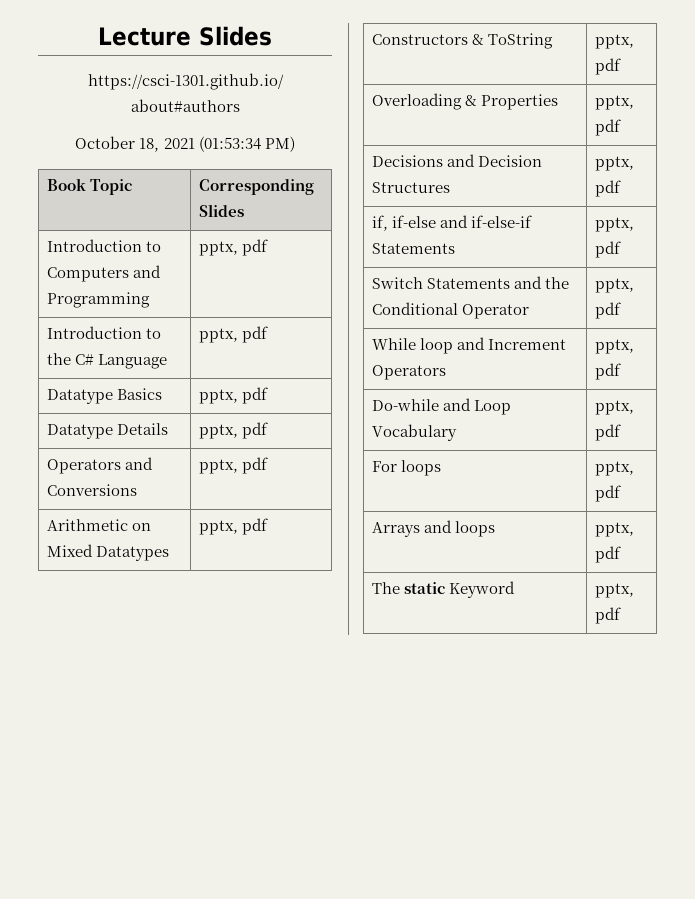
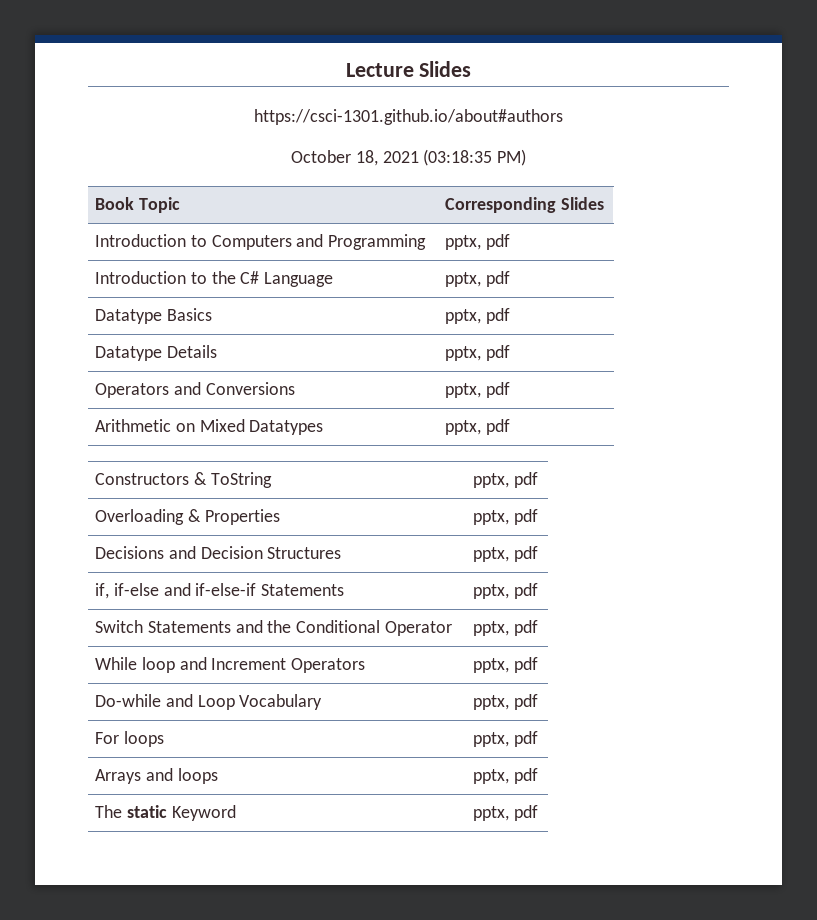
- October 18, 2021 (01:53:34 PM)
+ October 18, 2021 (03:18:35 PM)

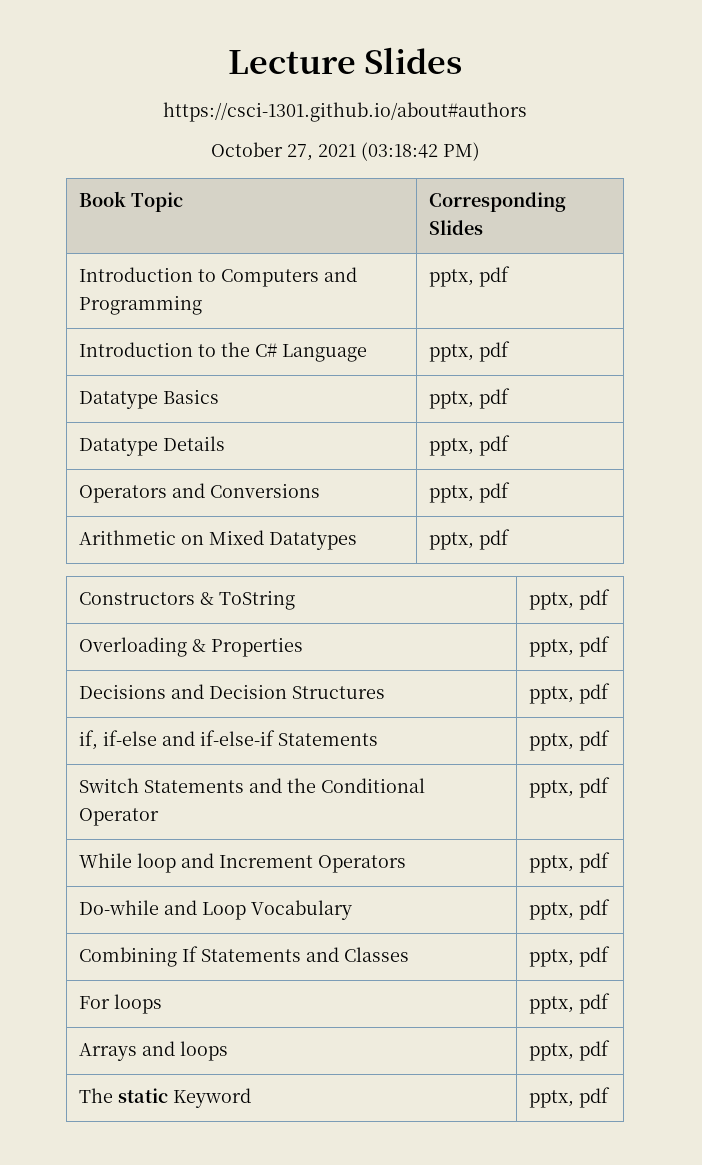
- October 18, 2021 (03:18:35 PM)
+ October 27, 2021 (03:18:42 PM)
+ Combining If Statements and Classes | pptx, pdf

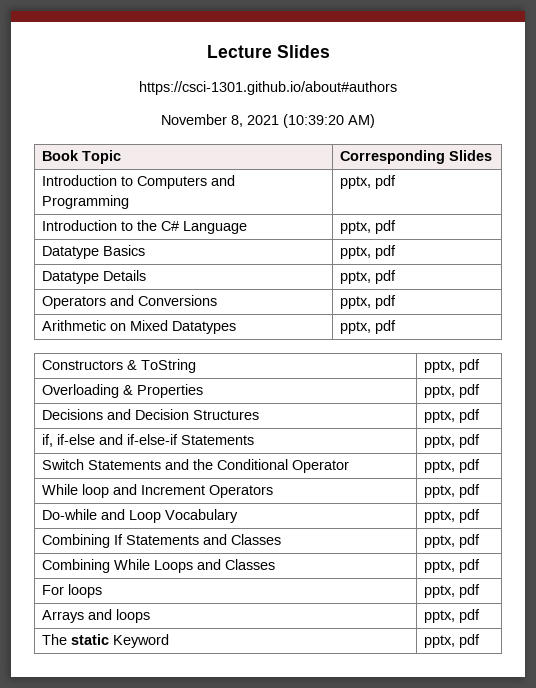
- October 27, 2021 (03:18:42 PM)
+ November 8, 2021 (10:39:20 AM)
+ Combining While Loops and Classes | pptx, pdf

